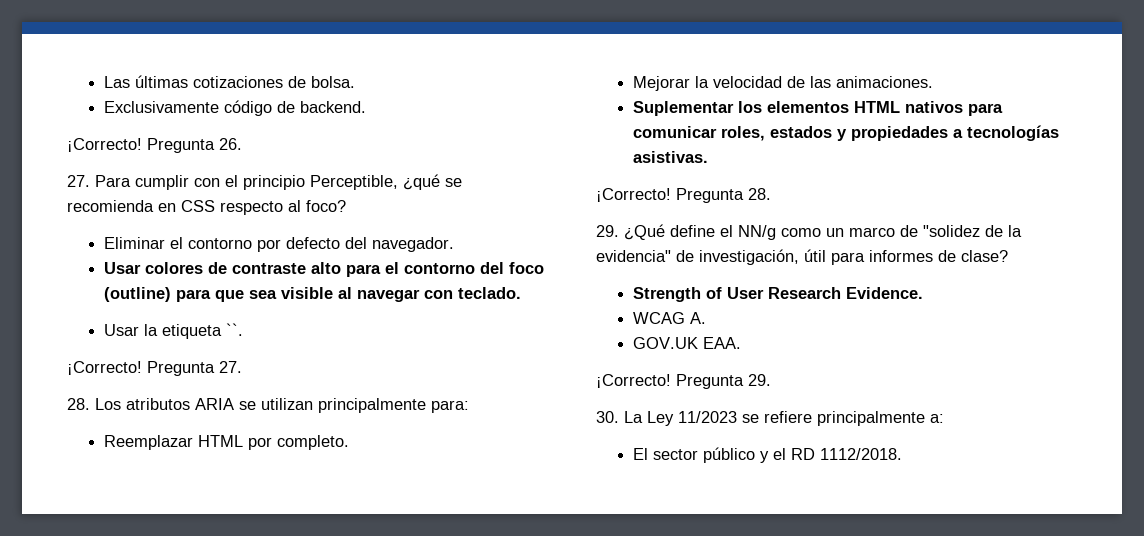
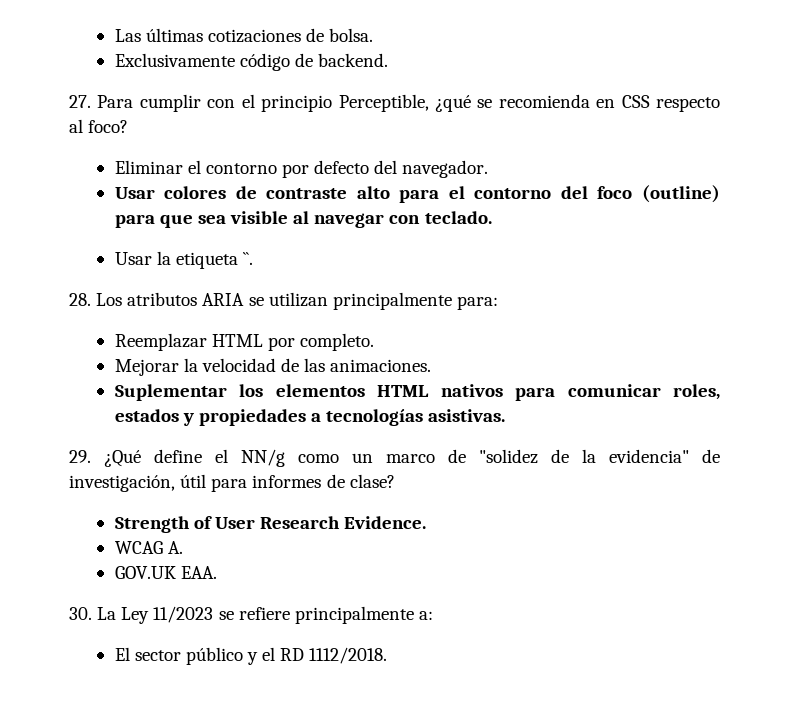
- ¡Correcto! Pregunta 26.
- ¡Correcto! Pregunta 27.
- ¡Correcto! Pregunta 28.
- ¡Correcto! Pregunta 29.

